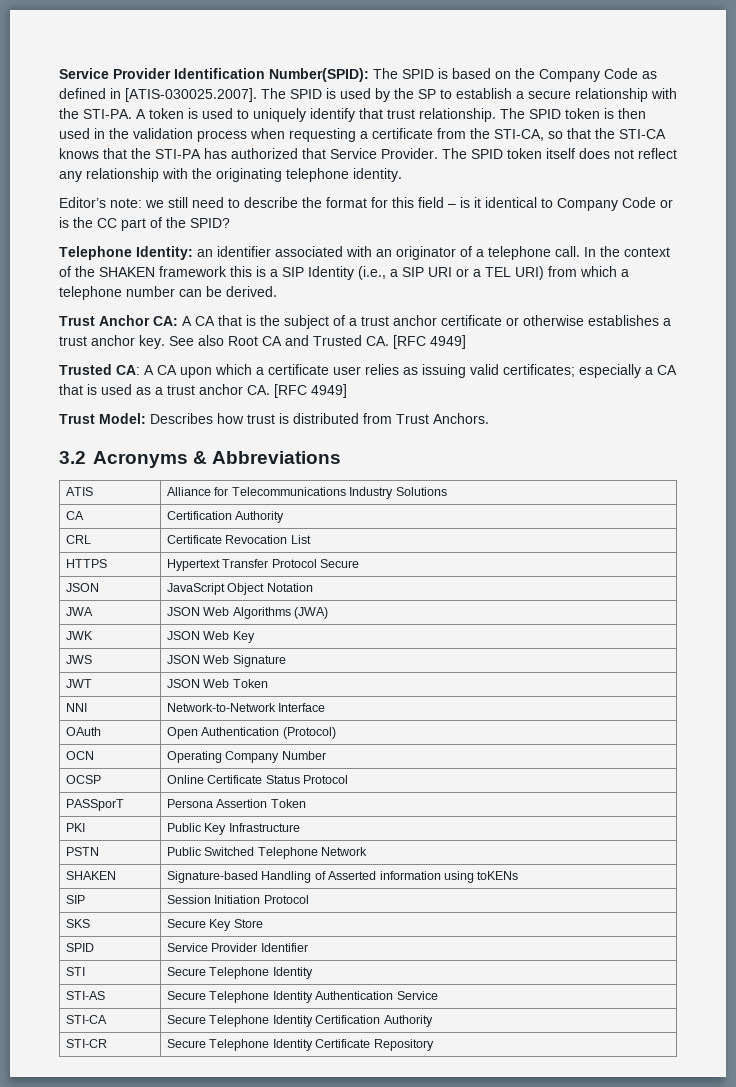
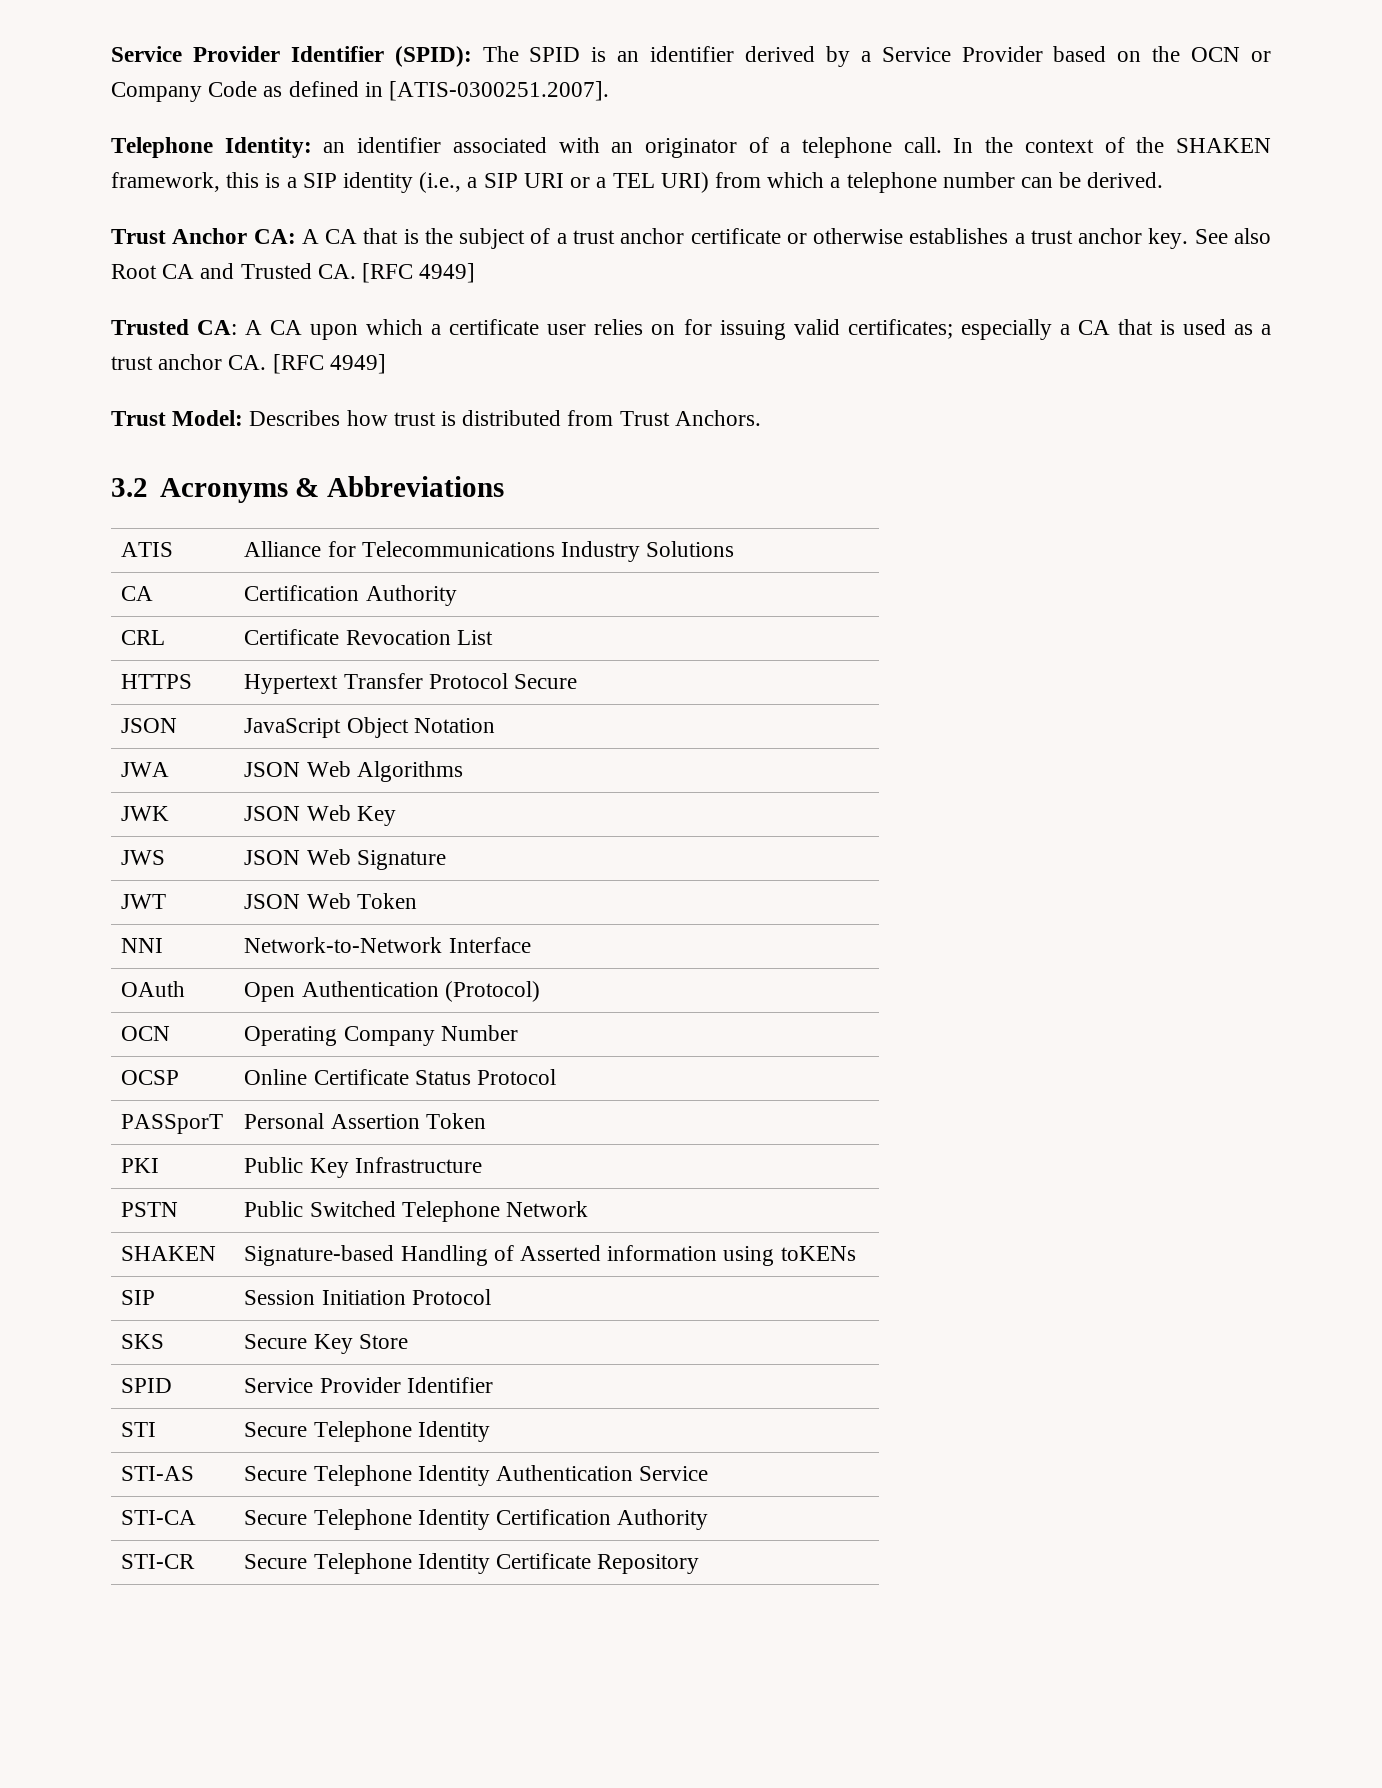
- Service Provider Identification Number(SPID): The SPID is based on the Company Code as defined in [ATIS-030025.2007]. The SPID is used by the SP to establish a secure relationship with the STI-PA. A token is used to uniquely identify that trust relationship. The SPID token is then used in the validation process when requesting a certificate from the STI-CA, so that the STI-CA knows that the STI-PA has authorized that Service Provider. The SPID token itself does not reflect any relationship with the originating telephone identity.
- Editor’s note: we still need to describe the format for this field – is it identical to Company Code or is the CC part of the SPID?
+ Service Provider Identifier (SPID): The SPID is an identifier derived by a Service Provider based on the OCN or Company Code as defined in [ATIS-0300251.2007].
- In the context of the SHAKEN framework this is a SIP Identity (i.e., a SIP URI or a TEL URI) from which a telephone number can be derived.
+ In the context of the SHAKEN framework, this is a SIP identity (i.e., a SIP URI or a TEL URI) from which a telephone number can be derived.
- Trusted CA: A CA upon which a certificate user relies as issuing valid certificates; especially a CA that is used as a trust anchor CA. [RFC 4949]
+ Trusted CA: A CA upon which a certificate user relies on for issuing valid certificates; especially a CA that is used as a trust anchor CA. [RFC 4949]
- JWA | JSON Web Algorithms (JWA)
+ JWA | JSON Web Algorithms
- PASSporT | Persona Assertion Token
+ PASSporT | Personal Assertion Token

